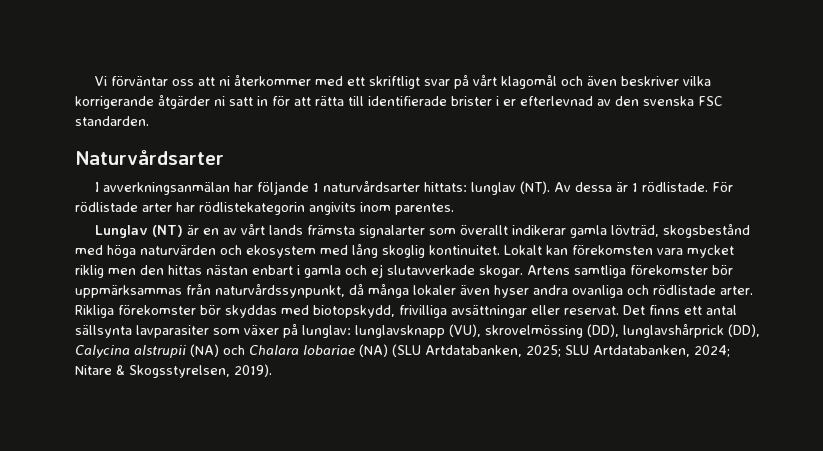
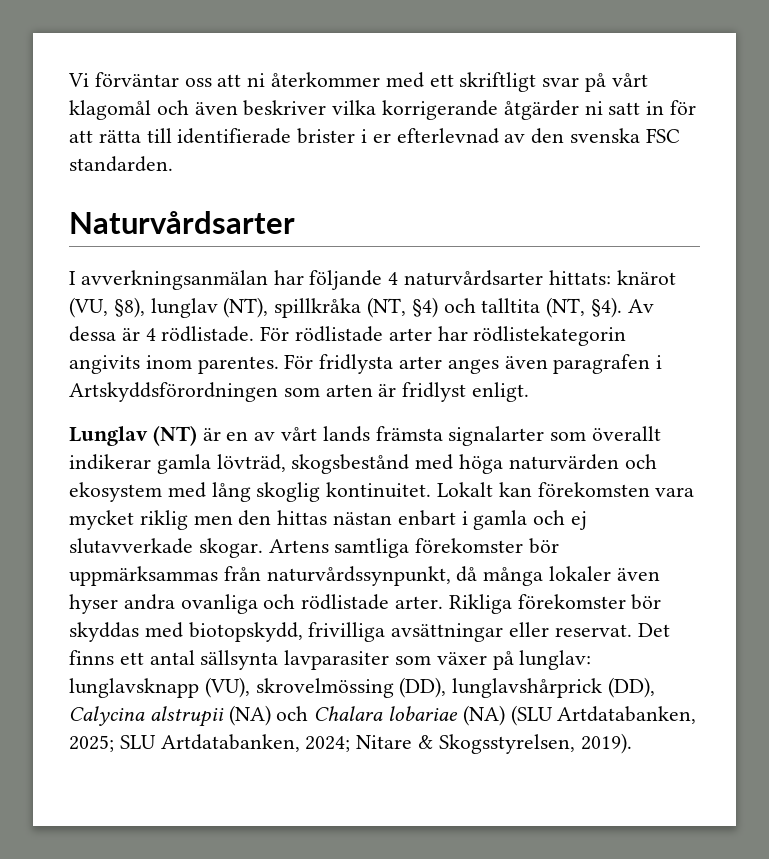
- I avverkningsanmälan har följande 1 naturvårdsarter hittats: lunglav (NT). Av dessa är 1 rödlistade.
+ I avverkningsanmälan har följande 4 naturvårdsarter hittats: knärot (VU, §8), lunglav (NT), spillkråka (NT, §4) och talltita (NT, §4). Av dessa är 4 rödlistade.
+ För fridlysta arter anges även paragrafen i Artskyddsförordningen som arten är fridlyst enligt.

